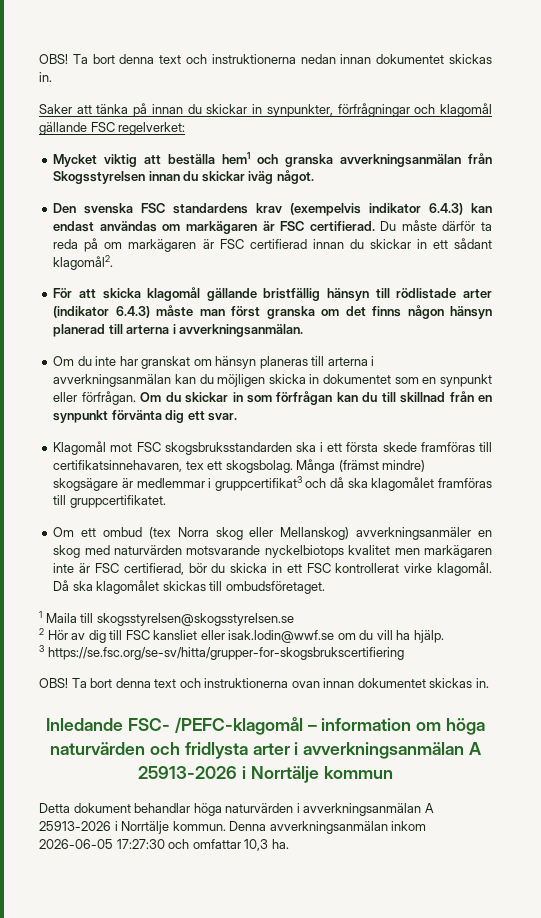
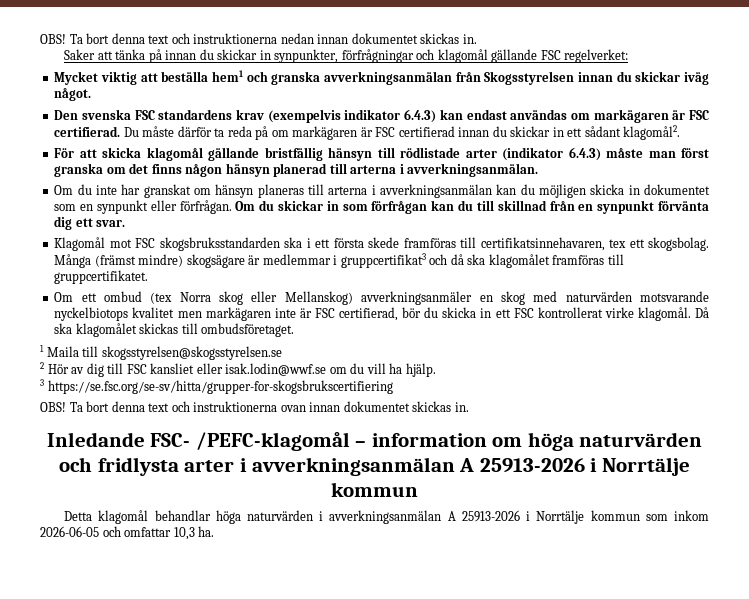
- Detta dokument behandlar höga naturvärden i avverkningsanmälan A 25913-2026 i Norrtälje kommun. Denna avverkningsanmälan inkom 2026-06-05 17:27:30 och omfattar 10,3 ha.
+ Detta klagomål behandlar höga naturvärden i avverkningsanmälan A 25913-2026 i Norrtälje kommun som inkom 2026-06-05 och omfattar 10,3 ha.

